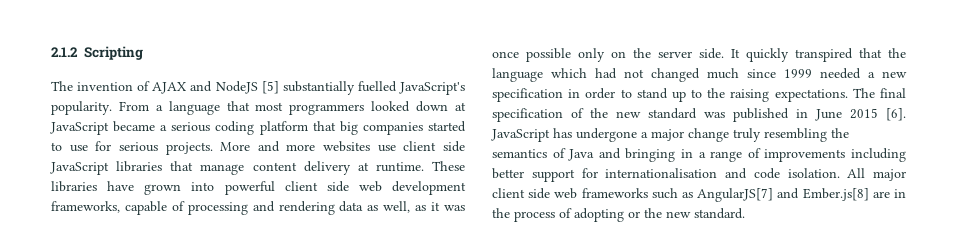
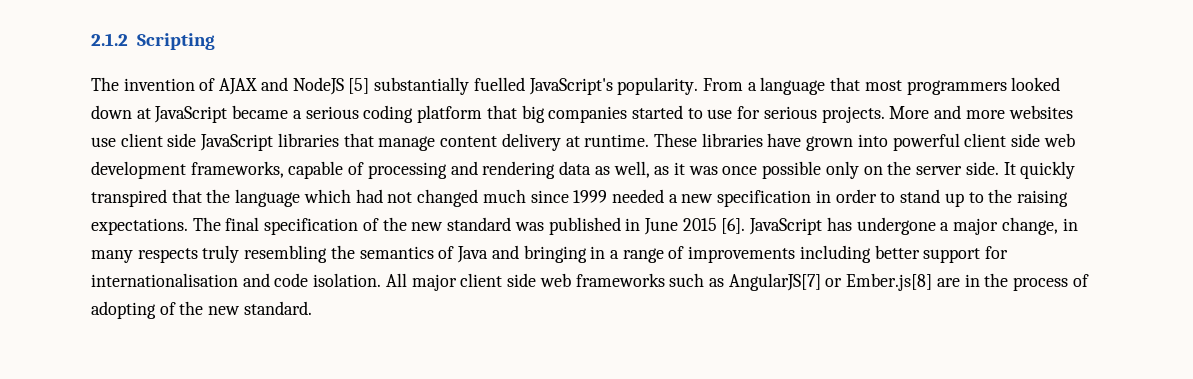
- JavaScript has undergone a major change truly resembling the semantics of Java and bringing in a range of improvements including better support for internationalisation and code isolation.
+ JavaScript has undergone a major change, in many respects truly resembling the semantics of Java and bringing in a range of improvements including better support for internationalisation and code isolation.
- All major client side web frameworks such as AngularJS[7] and Ember.js[8] are in the process of adopting or the new standard.
+ All major client side web frameworks such as AngularJS[7] or Ember.js[8] are in the process of adopting of the new standard.

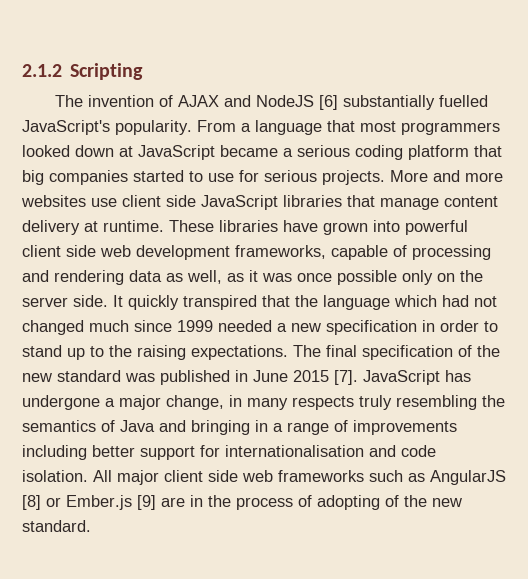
- The invention of AJAX and NodeJS [5] substantially fuelled JavaScript's popularity.
+ The invention of AJAX and NodeJS [6] substantially fuelled JavaScript's popularity.
- The final specification of the new standard was published in June 2015 [6].
+ The final specification of the new standard was published in June 2015 [7].
- All major client side web frameworks such as AngularJS[7] or Ember.js[8] are in the process of adopting of the new standard.
+ All major client side web frameworks such as AngularJS [8] or Ember.js [9] are in the process of adopting of the new standard.

